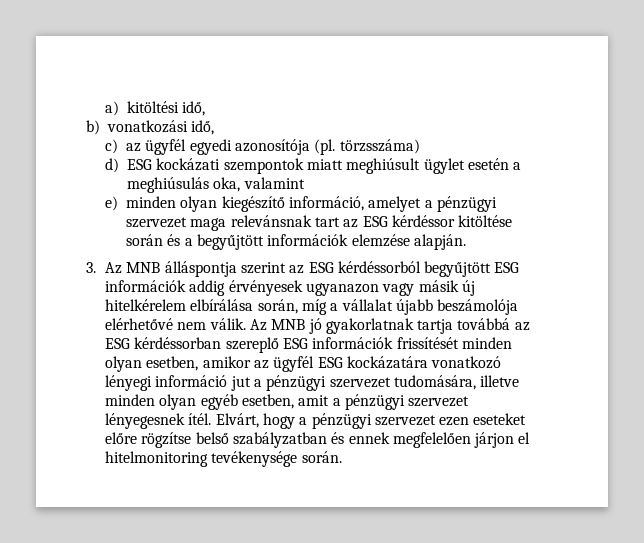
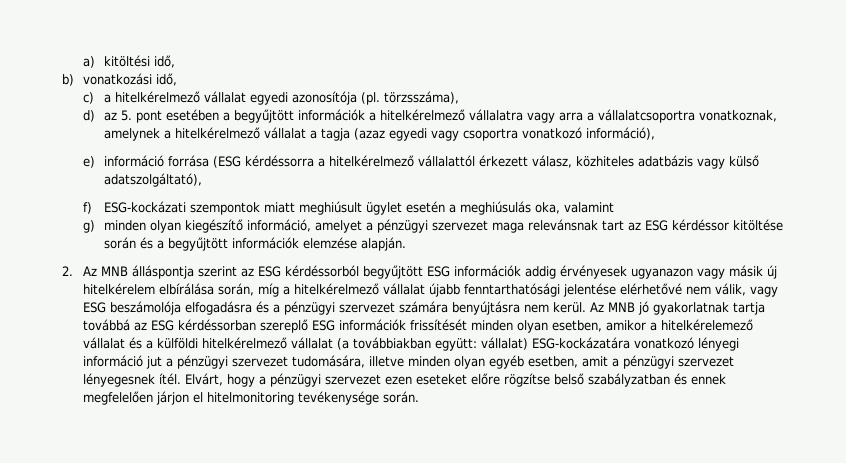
- c) az ügyfél egyedi azonosítója (pl. törzsszáma)
+ c) a hitelkérelmező vállalat egyedi azonosítója (pl. törzsszáma),
- d) ESG kockázati szempontok miatt meghiúsult ügylet esetén a meghiúsulás oka, valamint
+ d) az 5. pont esetében a begyűjtött információk a hitelkérelmező vállalatra vagy arra a vállalatcsoportra vonatkoznak, amelynek a hitelkérelmező vállalat a tagja (azaz egyedi vagy csoportra vonatkozó információ),
+ e) információ forrása (ESG kérdéssorra a hitelkérelmező vállalattól érkezett válasz, közhiteles adatbázis vagy külső adatszolgáltató),
+ f) ESG-kockázati szempontok miatt meghiúsult ügylet esetén a meghiúsulás oka, valamint
- e) minden olyan kiegészítő információ, amelyet a pénzügyi szervezet maga relevánsnak tart az ESG kérdéssor kitöltése során és a begyűjtött információk elemzése alapján.
+ g) minden olyan kiegészítő információ, amelyet a pénzügyi szervezet maga relevánsnak tart az ESG kérdéssor kitöltése során és a begyűjtött információk elemzése alapján.
- 3. Az MNB álláspontja szerint az ESG kérdéssorból begyűjtött ESG információk addig érvényesek ugyanazon vagy másik új hitelkérelem elbírálása során, míg a vállalat újabb beszámolója elérhetővé nem válik.
+ 2. Az MNB álláspontja szerint az ESG kérdéssorból begyűjtött ESG információk addig érvényesek ugyanazon vagy másik új hitelkérelem elbírálása során, míg a hitelkérelmező vállalat újabb fenntarthatósági jelentése elérhetővé nem válik, vagy ESG beszámolója elfogadásra és a pénzügyi szervezet számára benyújtásra nem kerül.
- Az MNB jó gyakorlatnak tartja továbbá az ESG kérdéssorban szereplő ESG információk frissítését minden olyan esetben, amikor az ügyfél ESG kockázatára vonatkozó lényegi információ jut a pénzügyi szervezet tudomására, illetve minden olyan egyéb esetben, amit a pénzügyi szervezet lényegesnek ítél.
+ Az MNB jó gyakorlatnak tartja továbbá az ESG kérdéssorban szereplő ESG információk frissítését minden olyan esetben, amikor a hitelkérelemező vállalat és a külföldi hitelkérelmező vállalat (a továbbiakban együtt: vállalat) ESG-kockázatára vonatkozó lényegi információ jut a pénzügyi szervezet tudomására, illetve minden olyan egyéb esetben, amit a pénzügyi szervezet lényegesnek ítél.

